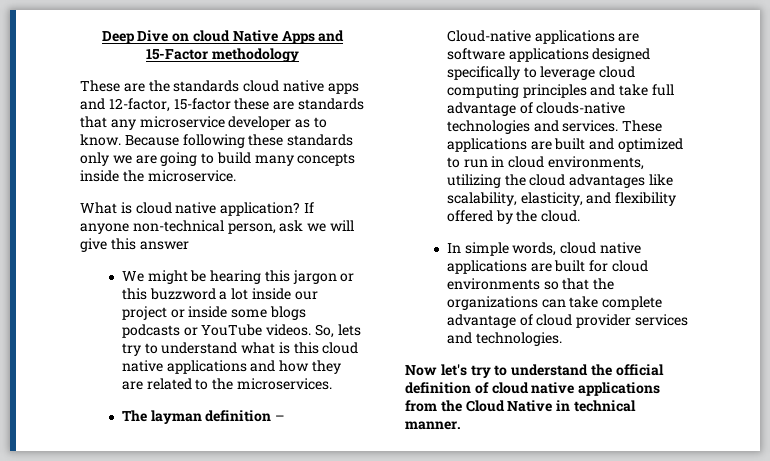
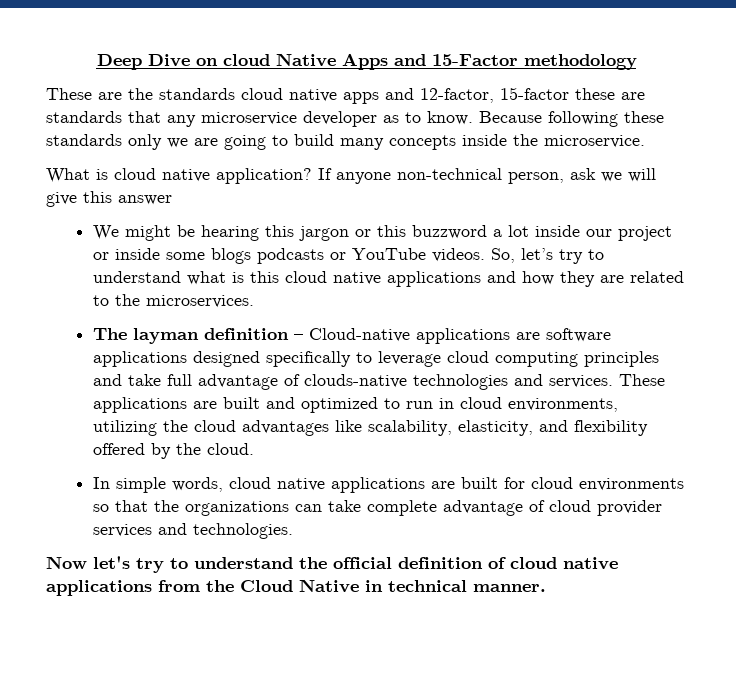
- So, lets try to understand what is this cloud native applications and how they are related to the microservices.
+ So, let’s try to understand what is this cloud native applications and how they are related to the microservices.

